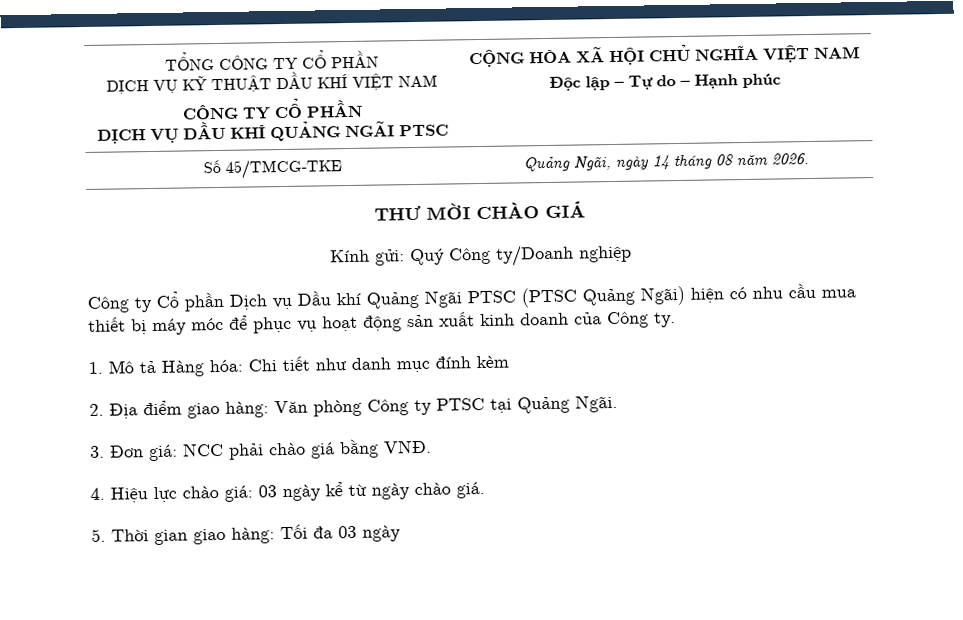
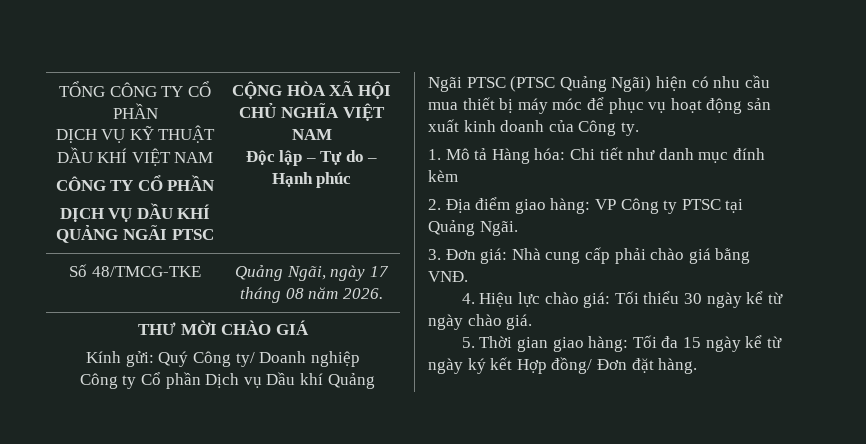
- Số 45/TMCG-TKE | Quảng Ngãi, ngày 14 tháng 08 năm 2026.
+ Số 48/TMCG-TKE | Quảng Ngãi, ngày 17 tháng 08 năm 2026.
- Kính gửi: Quý Công ty/Doanh nghiệp
+ Kính gửi: Quý Công ty/ Doanh nghiệp
- 2. Địa điểm giao hàng: Văn phòng Công ty PTSC tại Quảng Ngãi.
+ 2. Địa điểm giao hàng: VP Công ty PTSC tại Quảng Ngãi.
- 3. Đơn giá: NCC phải chào giá bằng VNĐ.
+ 3. Đơn giá: Nhà cung cấp phải chào giá bằng VNĐ.
- 4. Hiệu lực chào giá: 03 ngày kể từ ngày chào giá.
+ 4. Hiệu lực chào giá: Tối thiểu 30 ngày kể từ ngày chào giá.
- 5. Thời gian giao hàng: Tối đa 03 ngày
+ 5. Thời gian giao hàng: Tối đa 15 ngày kể từ ngày ký kết Hợp đồng/ Đơn đặt hàng.

